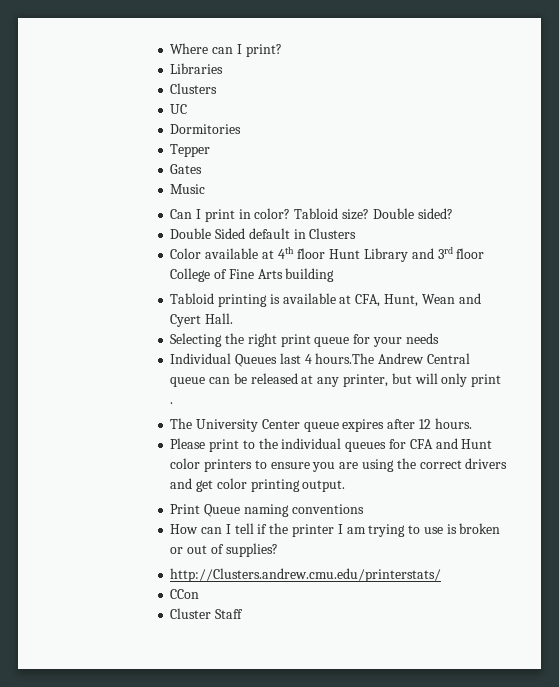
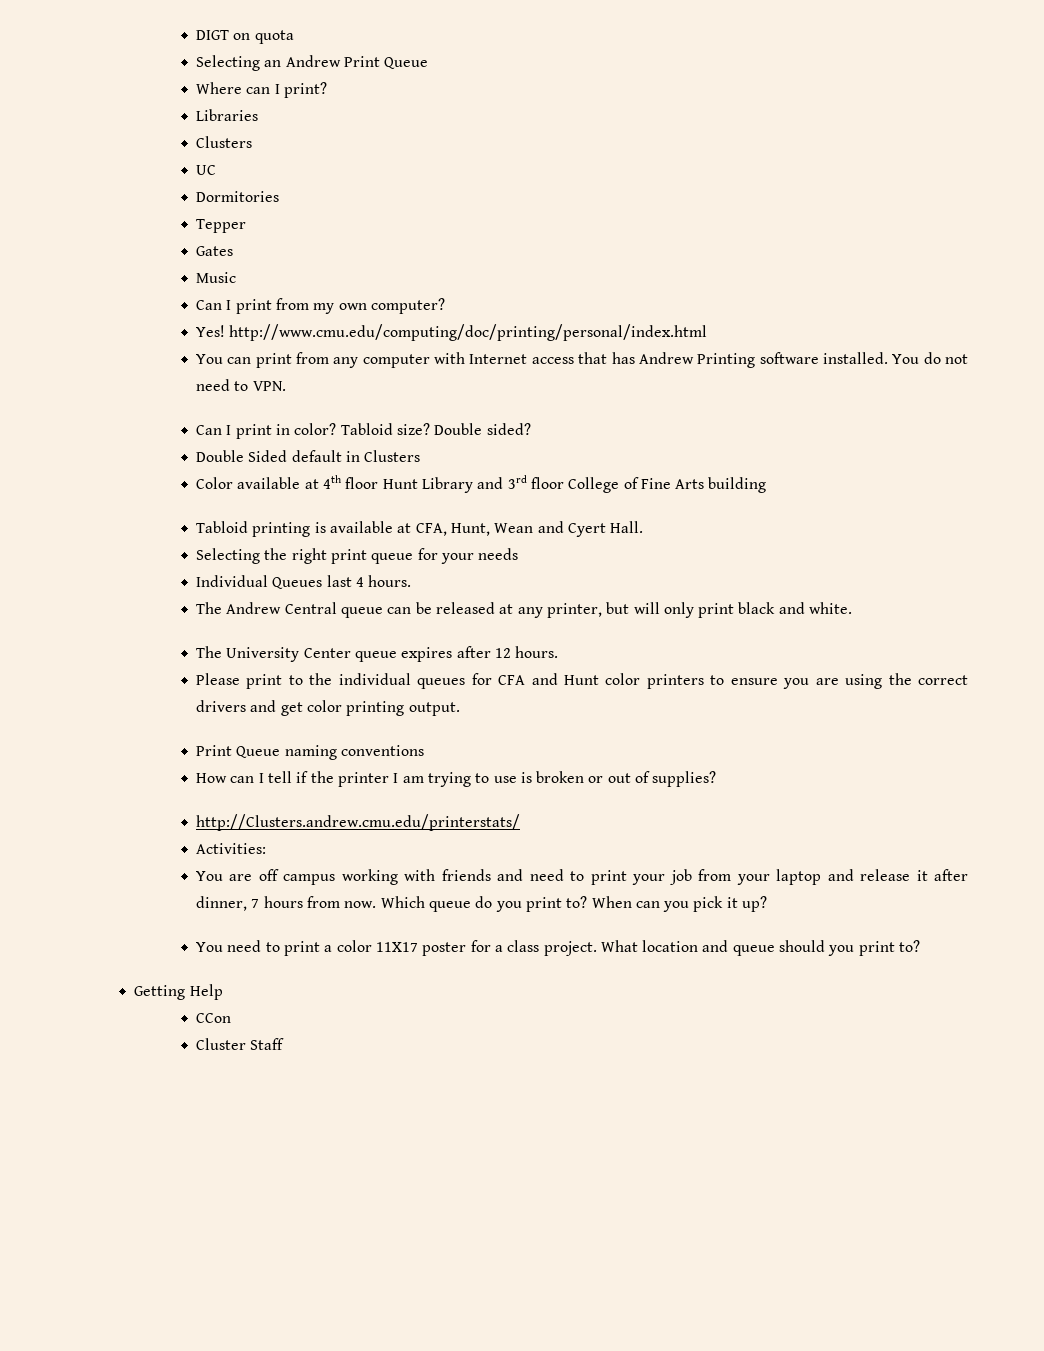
+ DIGT on quota
+ Selecting an Andrew Print Queue
+ Can I print from my own computer?
+ Yes! http://www.cmu.edu/computing/doc/printing/personal/index.html
+ You can print from any computer with Internet access that has Andrew Printing software installed. You do not need to VPN.
- Individual Queues last 4 hours.The Andrew Central queue can be released at any printer, but will only print .
+ Individual Queues last 4 hours.
+ The Andrew Central queue can be released at any printer, but will only print black and white.
+ Activities:
+ You are off campus working with friends and need to print your job from your laptop and release it after dinner, 7 hours from now. Which queue do you print to? When can you pick it up?
+ You need to print a color 11X17 poster for a class project. What location and queue should you print to?
+ Getting Help

